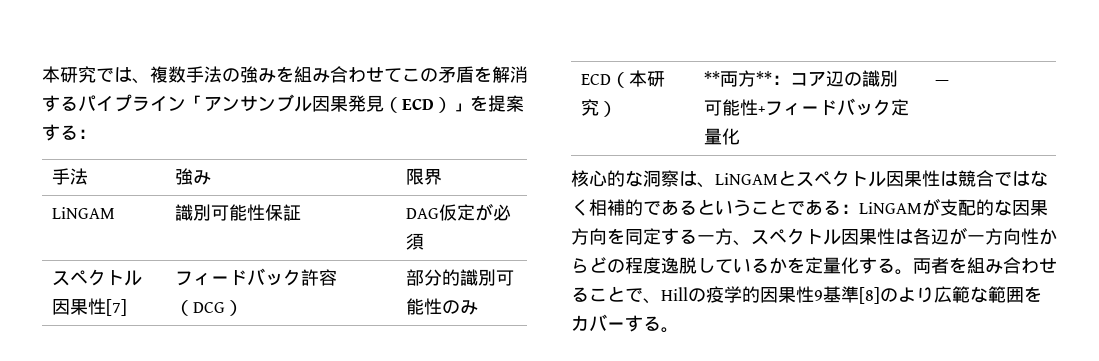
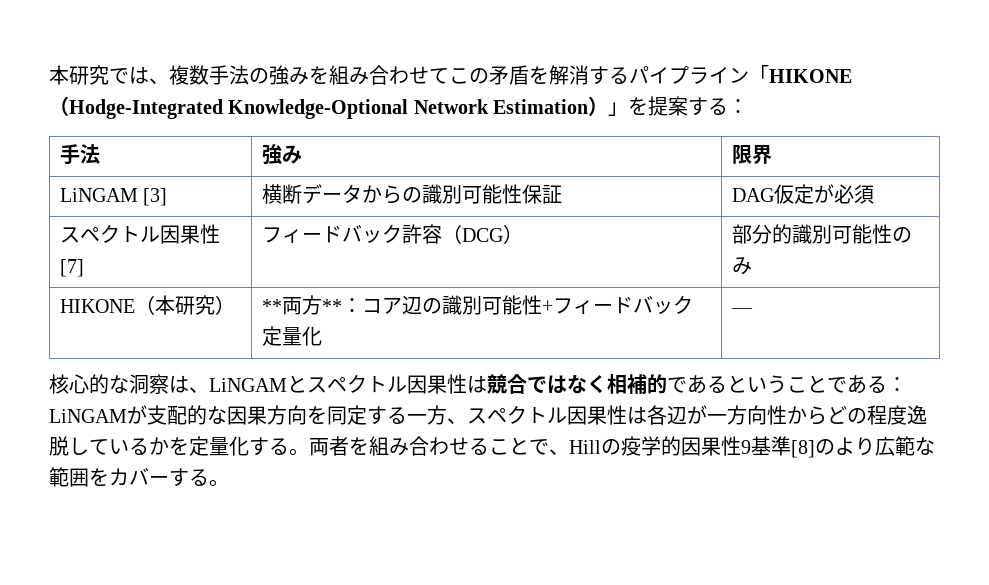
- 本研究では、複数手法の強みを組み合わせてこの矛盾を解消するパイプライン「アンサンブル因果発見（ECD）」を提案する：
+ 本研究では、複数手法の強みを組み合わせてこの矛盾を解消するパイプライン「HIKONE（Hodge-Integrated Knowledge-Optional Network Estimation）」を提案する：
- LiNGAM | 識別可能性保証 | DAG仮定が必須
+ LiNGAM [3] | 横断データからの識別可能性保証 | DAG仮定が必須
- ECD（本研究） | **両方**：コア辺の識別可能性+フィードバック定量化 | —
+ HIKONE（本研究） | **両方**：コア辺の識別可能性+フィードバック定量化 | —

